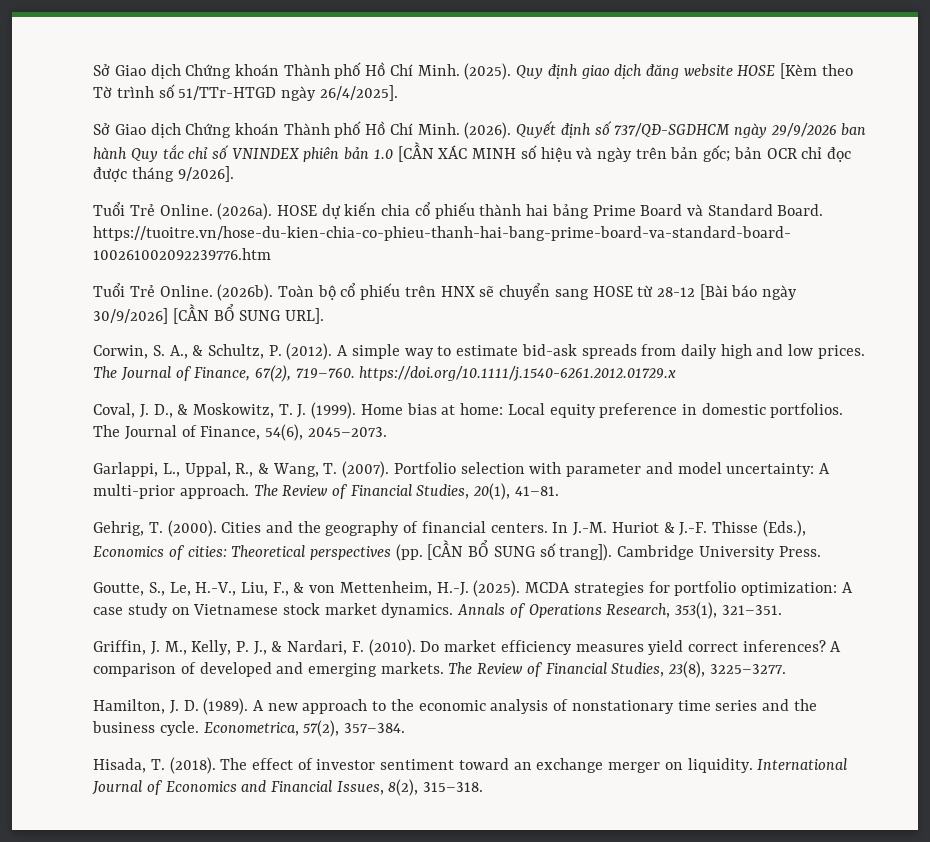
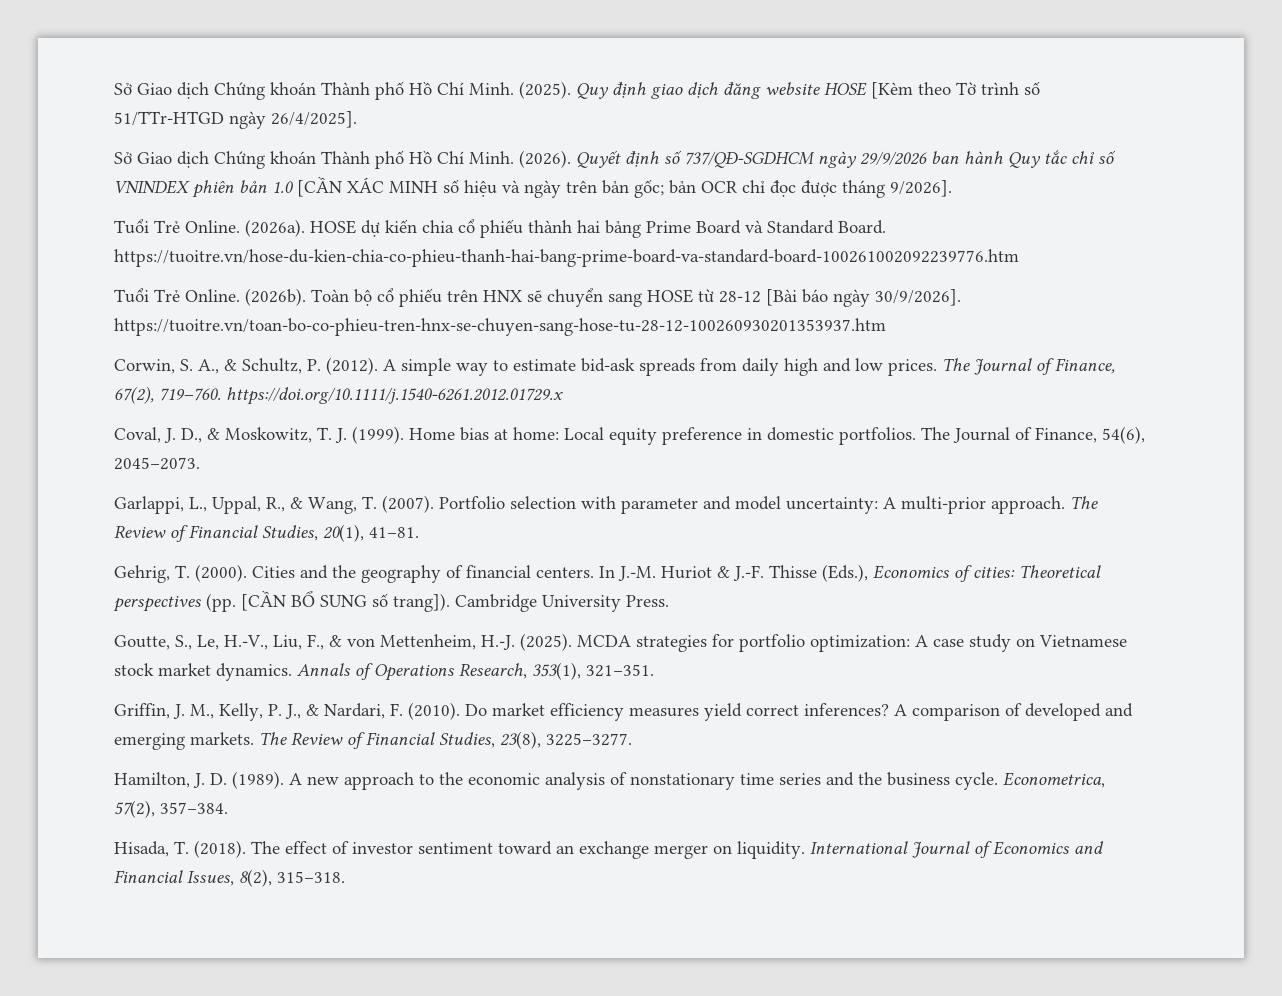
- Toàn bộ cổ phiếu trên HNX sẽ chuyển sang HOSE từ 28-12 [Bài báo ngày 30/9/2026] [CẦN BỔ SUNG URL].
+ Toàn bộ cổ phiếu trên HNX sẽ chuyển sang HOSE từ 28-12 [Bài báo ngày 30/9/2026]. https://tuoitre.vn/toan-bo-co-phieu-tren-hnx-se-chuyen-sang-hose-tu-28-12-100260930201353937.htm

